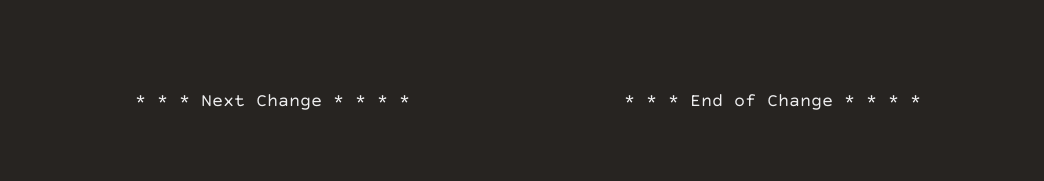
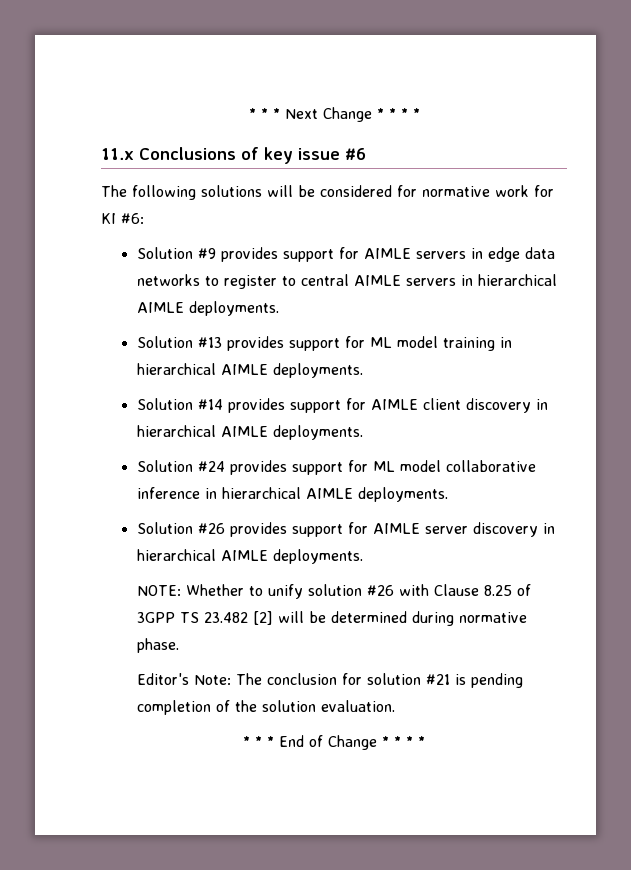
+ 11.x Conclusions of key issue #6
+ The following solutions will be considered for normative work for KI #6:
+ Solution #9 provides support for AIMLE servers in edge data networks to register to central AIMLE servers in hierarchical AIMLE deployments.
+ Solution #13 provides support for ML model training in hierarchical AIMLE deployments.
+ Solution #14 provides support for AIMLE client discovery in hierarchical AIMLE deployments.
+ Solution #24 provides support for ML model collaborative inference in hierarchical AIMLE deployments.
+ Solution #26 provides support for AIMLE server discovery in hierarchical AIMLE deployments.
+ NOTE: Whether to unify solution #26 with Clause 8.25 of 3GPP TS 23.482 [2] will be determined during normative phase.
+ Editor's Note: The conclusion for solution #21 is pending completion of the solution evaluation.

